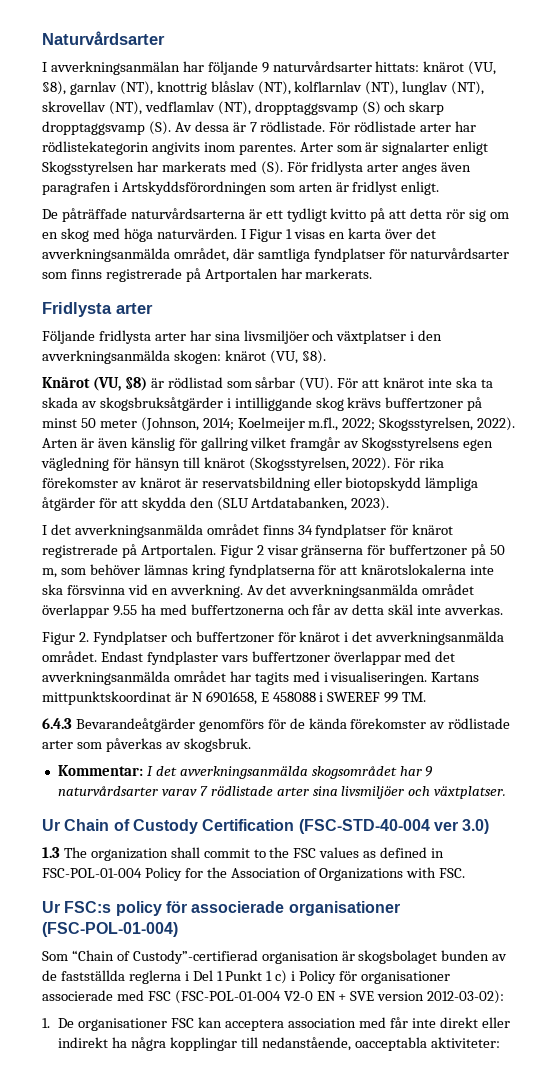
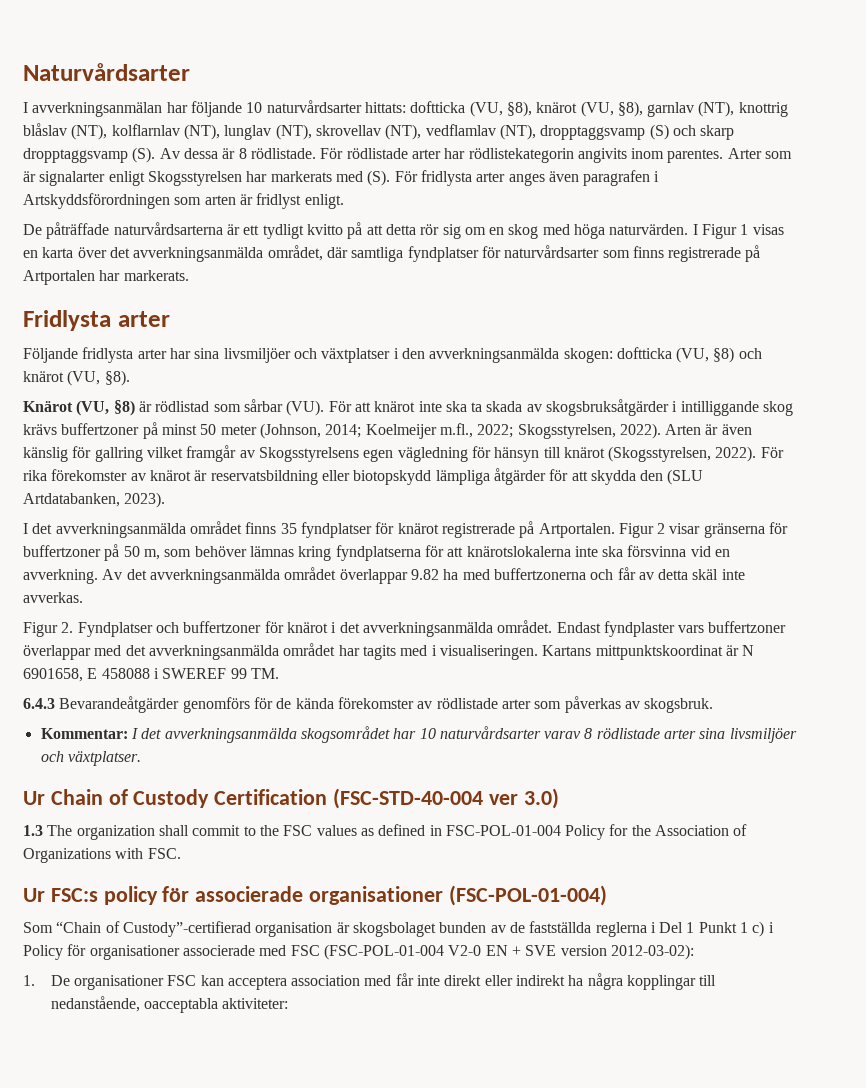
- I avverkningsanmälan har följande 9 naturvårdsarter hittats: knärot (VU, §8), garnlav (NT), knottrig blåslav (NT), kolflarnlav (NT), lunglav (NT), skrovellav (NT), vedflamlav (NT), dropptaggsvamp (S) och skarp dropptaggsvamp (S). Av dessa är 7 rödlistade.
+ I avverkningsanmälan har följande 10 naturvårdsarter hittats: doftticka (VU, §8), knärot (VU, §8), garnlav (NT), knottrig blåslav (NT), kolflarnlav (NT), lunglav (NT), skrovellav (NT), vedflamlav (NT), dropptaggsvamp (S) och skarp dropptaggsvamp (S). Av dessa är 8 rödlistade.
- Följande fridlysta arter har sina livsmiljöer och växtplatser i den avverkningsanmälda skogen: knärot (VU, §8).
+ Följande fridlysta arter har sina livsmiljöer och växtplatser i den avverkningsanmälda skogen: doftticka (VU, §8) och knärot (VU, §8).
- I det avverkningsanmälda området finns 34 fyndplatser för knärot registrerade på Artportalen.
+ I det avverkningsanmälda området finns 35 fyndplatser för knärot registrerade på Artportalen.
- Av det avverkningsanmälda området överlappar 9.55 ha med buffertzonerna och får av detta skäl inte avverkas.
+ Av det avverkningsanmälda området överlappar 9.82 ha med buffertzonerna och får av detta skäl inte avverkas.
- Kommentar: I det avverkningsanmälda skogsområdet har 9 naturvårdsarter varav 7 rödlistade arter sina livsmiljöer och växtplatser.
+ Kommentar: I det avverkningsanmälda skogsområdet har 10 naturvårdsarter varav 8 rödlistade arter sina livsmiljöer och växtplatser.

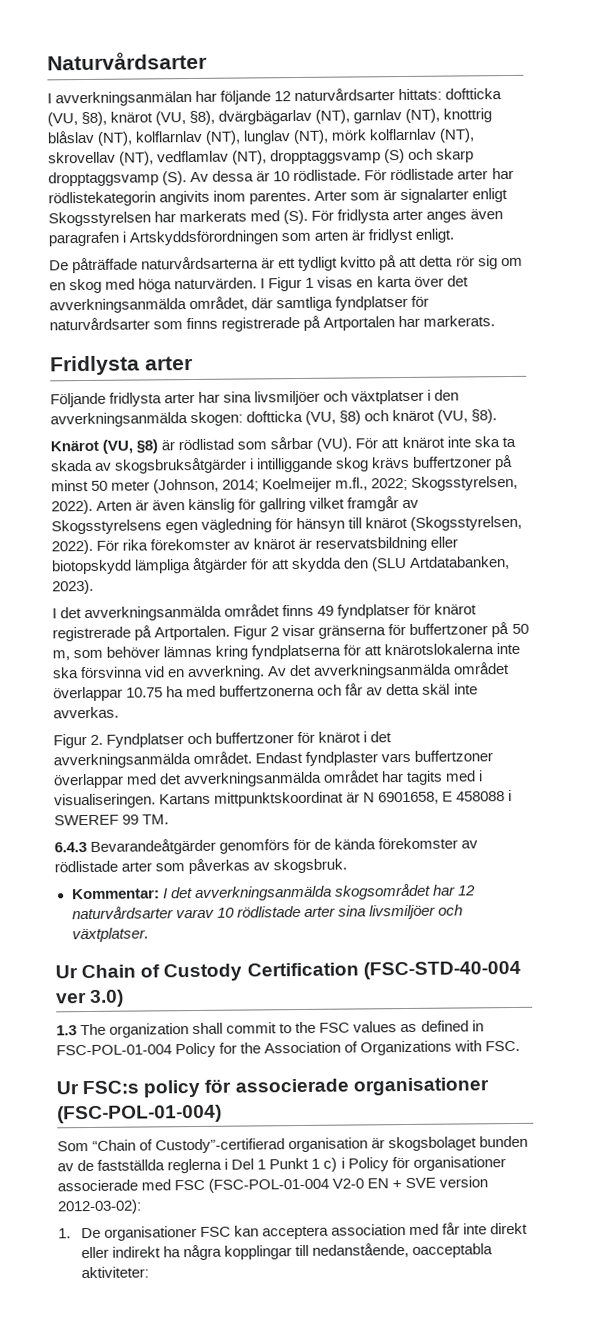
- I avverkningsanmälan har följande 10 naturvårdsarter hittats: doftticka (VU, §8), knärot (VU, §8), garnlav (NT), knottrig blåslav (NT), kolflarnlav (NT), lunglav (NT), skrovellav (NT), vedflamlav (NT), dropptaggsvamp (S) och skarp dropptaggsvamp (S). Av dessa är 8 rödlistade.
+ I avverkningsanmälan har följande 12 naturvårdsarter hittats: doftticka (VU, §8), knärot (VU, §8), dvärgbägarlav (NT), garnlav (NT), knottrig blåslav (NT), kolflarnlav (NT), lunglav (NT), mörk kolflarnlav (NT), skrovellav (NT), vedflamlav (NT), dropptaggsvamp (S) och skarp dropptaggsvamp (S). Av dessa är 10 rödlistade.
- I det avverkningsanmälda området finns 35 fyndplatser för knärot registrerade på Artportalen.
+ I det avverkningsanmälda området finns 49 fyndplatser för knärot registrerade på Artportalen.
- Av det avverkningsanmälda området överlappar 9.82 ha med buffertzonerna och får av detta skäl inte avverkas.
+ Av det avverkningsanmälda området överlappar 10.75 ha med buffertzonerna och får av detta skäl inte avverkas.
- Kommentar: I det avverkningsanmälda skogsområdet har 10 naturvårdsarter varav 8 rödlistade arter sina livsmiljöer och växtplatser.
+ Kommentar: I det avverkningsanmälda skogsområdet har 12 naturvårdsarter varav 10 rödlistade arter sina livsmiljöer och växtplatser.

